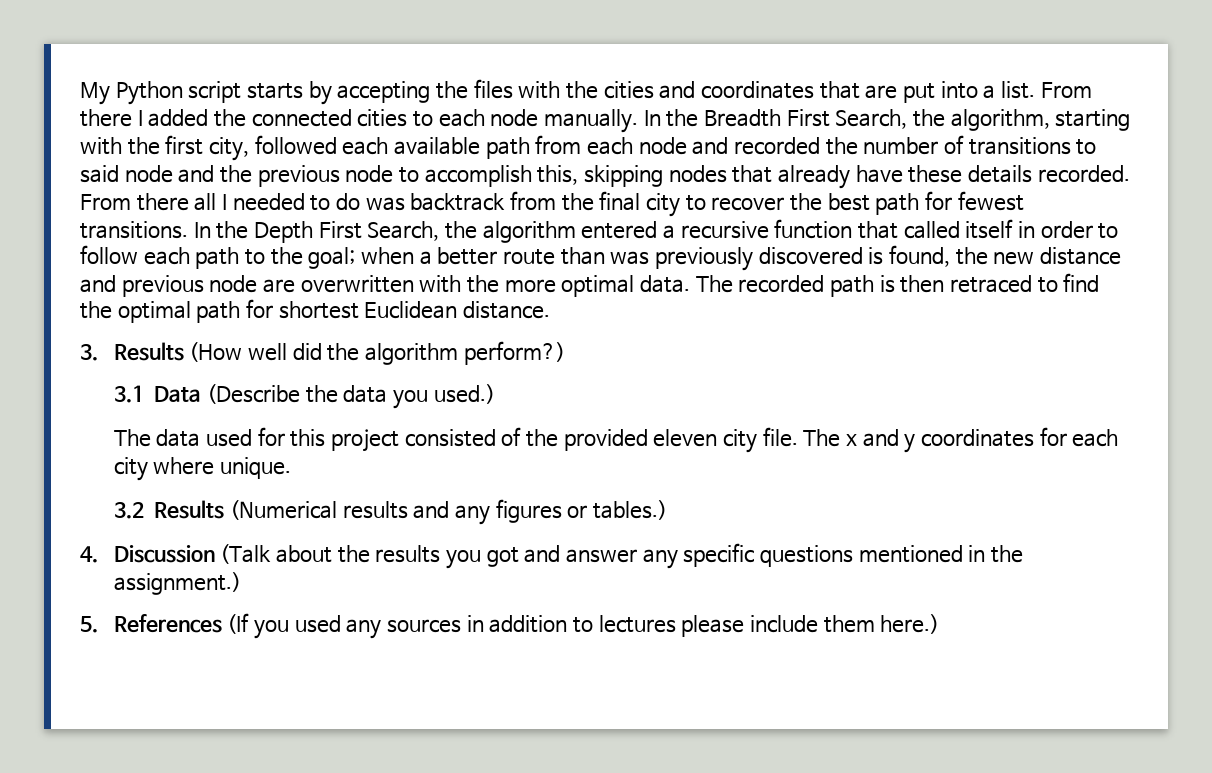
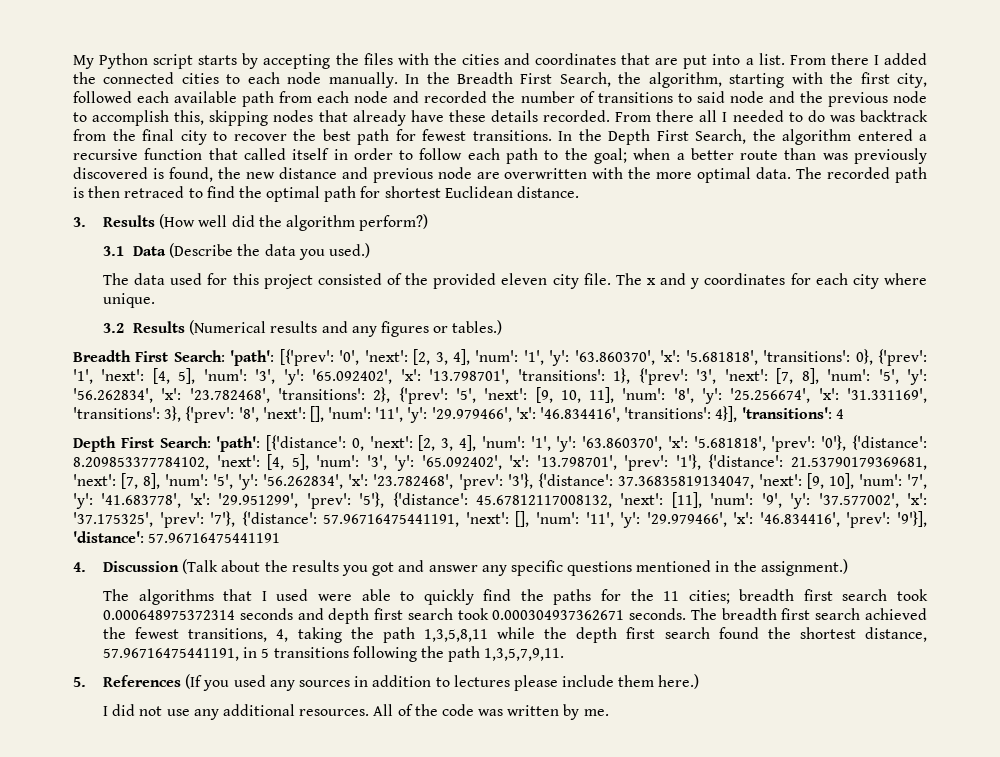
+ Breadth First Search: 'path': [{'prev': '0', 'next': [2, 3, 4], 'num': '1', 'y': '63.860370', 'x': '5.681818', 'transitions': 0}, {'prev': '1', 'next': [4, 5], 'num': '3', 'y': '65.092402', 'x': '13.798701', 'transitions': 1}, {'prev': '3', 'next': [7, 8], 'num': '5', 'y': '56.262834', 'x': '23.782468', 'transitions': 2}, {'prev': '5', 'next': [9, 10, 11], 'num': '8', 'y': '25.256674', 'x': '31.331169', 'transitions': 3}, {'prev': '8', 'next': [], 'num': '11', 'y': '29.979466', 'x': '46.834416', 'transitions': 4}], 'transitions': 4
+ Depth First Search: 'path': [{'distance': 0, 'next': [2, 3, 4], 'num': '1', 'y': '63.860370', 'x': '5.681818', 'prev': '0'}, {'distance': 8.209853377784102, 'next': [4, 5], 'num': '3', 'y': '65.092402', 'x': '13.798701', 'prev': '1'}, {'distance': 21.53790179369681, 'next': [7, 8], 'num': '5', 'y': '56.262834', 'x': '23.782468', 'prev': '3'}, {'distance': 37.36835819134047, 'next': [9, 10], 'num': '7', 'y': '41.683778', 'x': '29.951299', 'prev': '5'}, {'distance': 45.67812117008132, 'next': [11], 'num': '9', 'y': '37.577002', 'x': '37.175325', 'prev': '7'}, {'distance': 57.96716475441191, 'next': [], 'num': '11', 'y': '29.979466', 'x': '46.834416', 'prev': '9'}], 'distance': 57.96716475441191
+ The algorithms that I used were able to quickly find the paths for the 11 cities; breadth first search took 0.000648975372314 seconds and depth first search took 0.000304937362671 seconds. The breadth first search achieved the fewest transitions, 4, taking the path 1,3,5,8,11 while the depth first search found the shortest distance, 57.96716475441191, in 5 transitions following the path 1,3,5,7,9,11.
+ I did not use any additional resources. All of the code was written by me.

